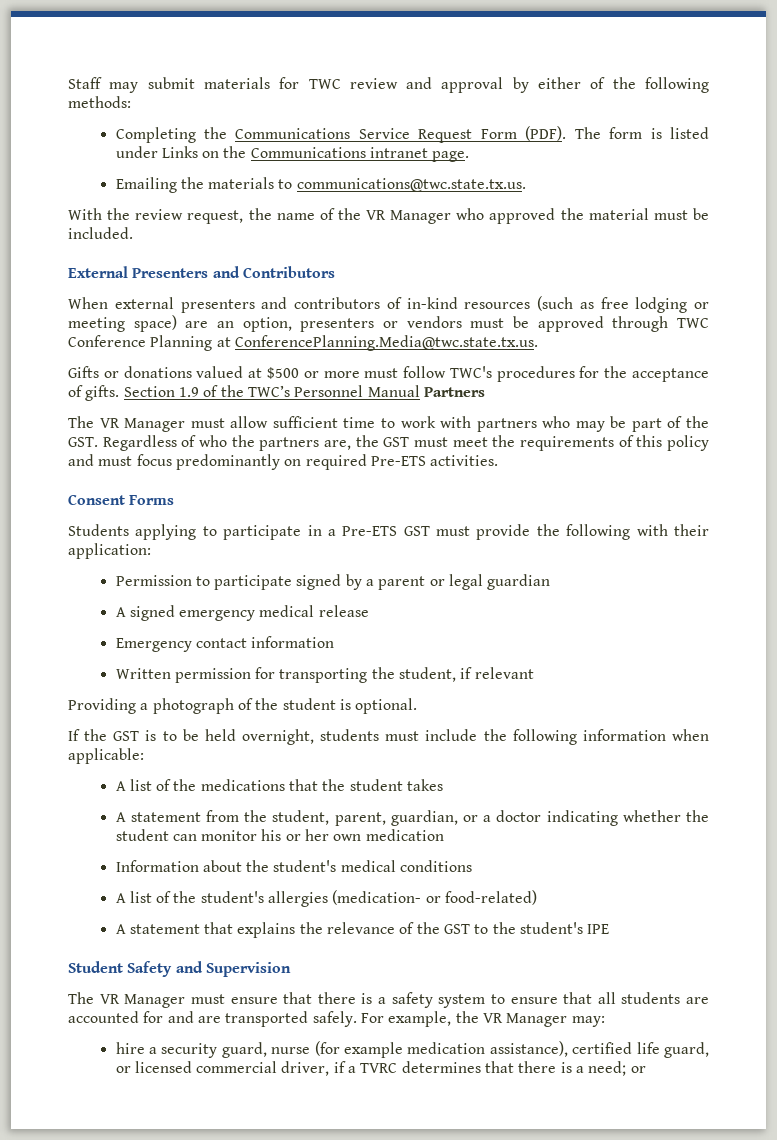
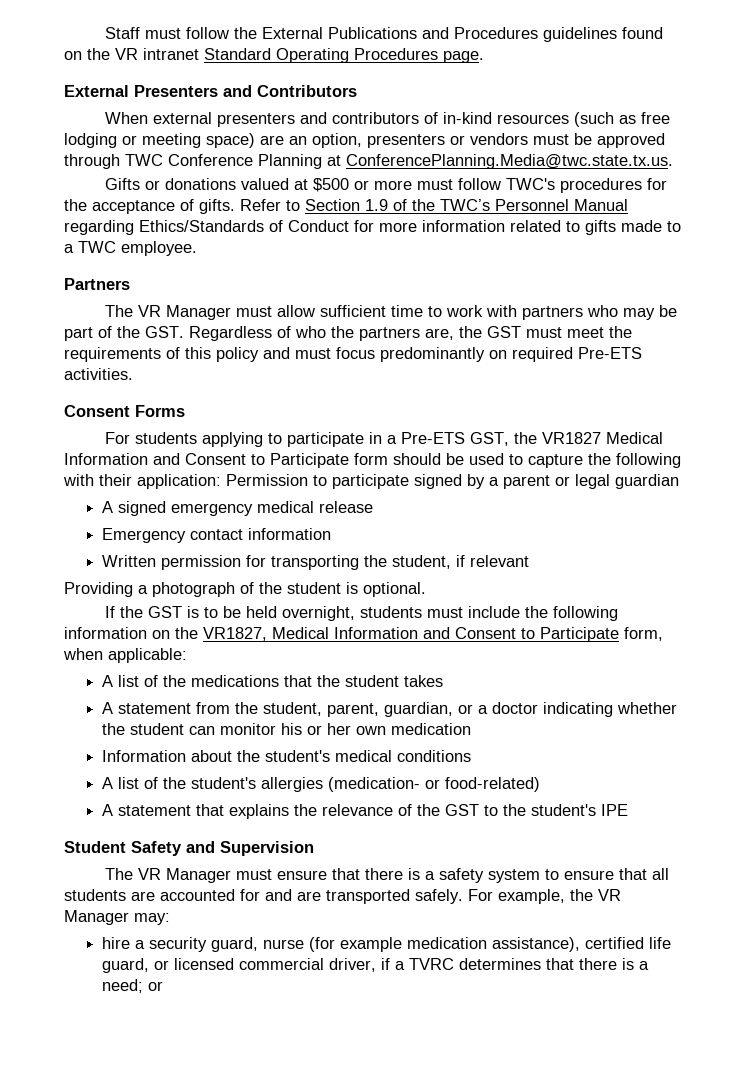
- Staff may submit materials for TWC review and approval by either of the following methods:
- Completing the Communications Service Request Form (PDF). The form is listed under Links on the Communications intranet page.
- Emailing the materials to communications@twc.state.tx.us.
- With the review request, the name of the VR Manager who approved the material must be included.
+ Staff must follow the External Publications and Procedures guidelines found on the VR intranet Standard Operating Procedures page.
- Section 1.9 of the TWC’s Personnel Manual Partners
+ Refer to Section 1.9 of the TWC’s Personnel Manual regarding Ethics/Standards of Conduct for more information related to gifts made to a TWC employee.
+ Partners
- Students applying to participate in a Pre-ETS GST must provide the following with their application:
- Permission to participate signed by a parent or legal guardian
+ For students applying to participate in a Pre-ETS GST, the VR1827 Medical Information and Consent to Participate form should be used to capture the following with their application: Permission to participate signed by a parent or legal guardian
- If the GST is to be held overnight, students must include the following information when applicable:
+ If the GST is to be held overnight, students must include the following information on the VR1827, Medical Information and Consent to Participate form, when applicable:

